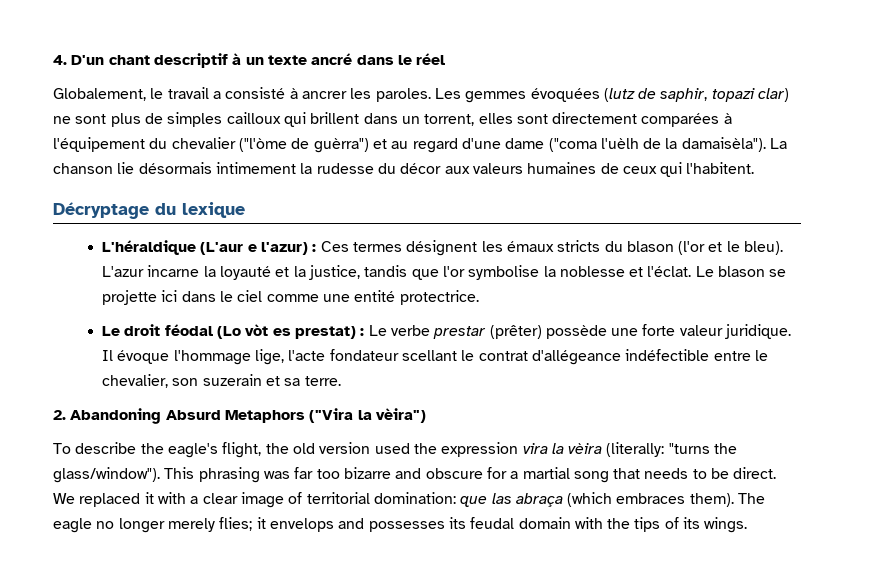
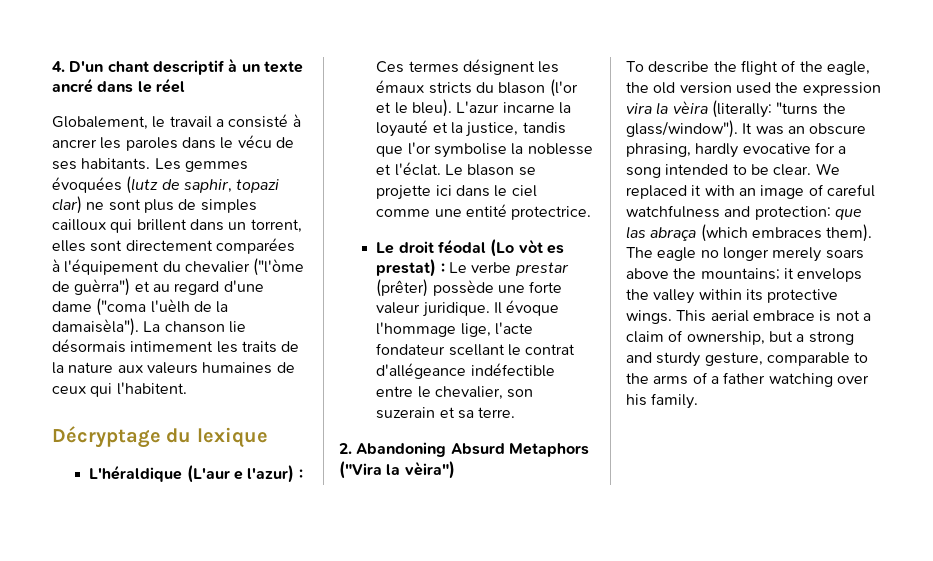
- Globalement, le travail a consisté à ancrer les paroles.
+ Globalement, le travail a consisté à ancrer les paroles dans le vécu de ses habitants.
- La chanson lie désormais intimement la rudesse du décor aux valeurs humaines de ceux qui l'habitent.
+ La chanson lie désormais intimement les traits de la nature aux valeurs humaines de ceux qui l'habitent.
- To describe the eagle's flight, the old version used the expression vira la vèira (literally: "turns the glass/window").
+ To describe the flight of the eagle, the old version used the expression vira la vèira (literally: "turns the glass/window").
- This phrasing was far too bizarre and obscure for a martial song that needs to be direct.
+ It was an obscure phrasing, hardly evocative for a song intended to be clear.
- We replaced it with a clear image of territorial domination: que las abraça (which embraces them).
+ We replaced it with an image of careful watchfulness and protection: que las abraça (which embraces them).
- The eagle no longer merely flies; it envelops and possesses its feudal domain with the tips of its wings.
+ The eagle no longer merely soars above the mountains; it envelops the valley within its protective wings. This aerial embrace is not a claim of ownership, but a strong and sturdy gesture, comparable to the arms of a father watching over his family.

